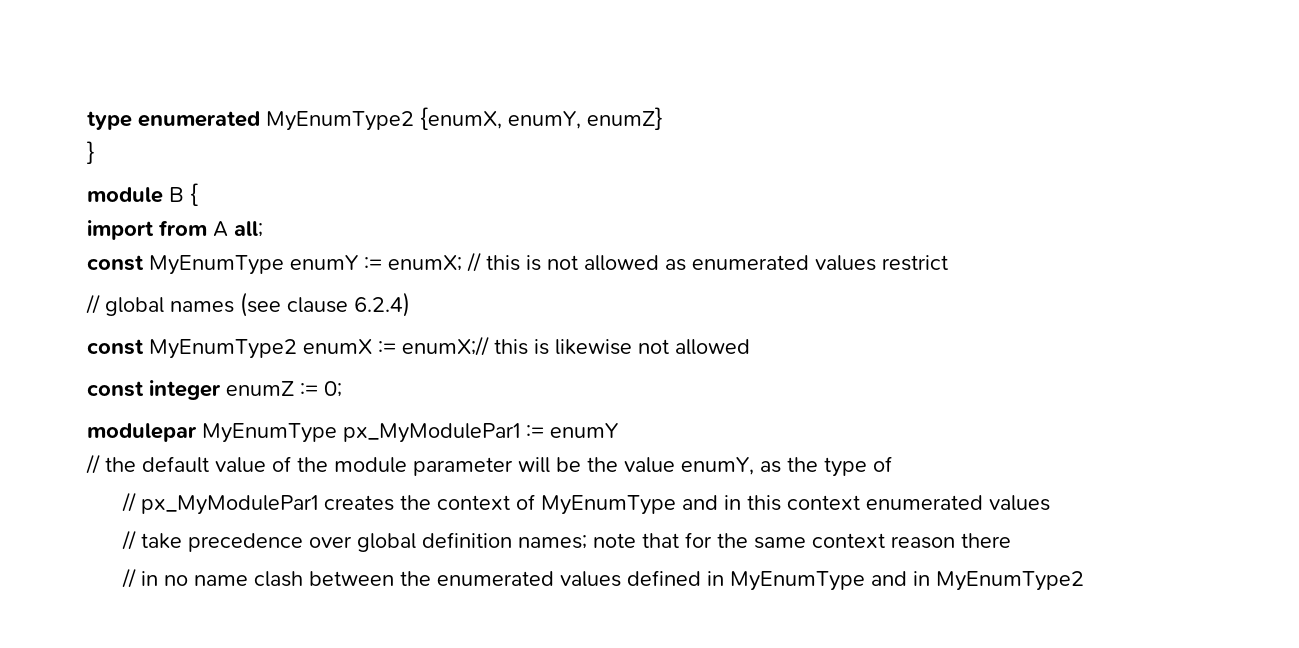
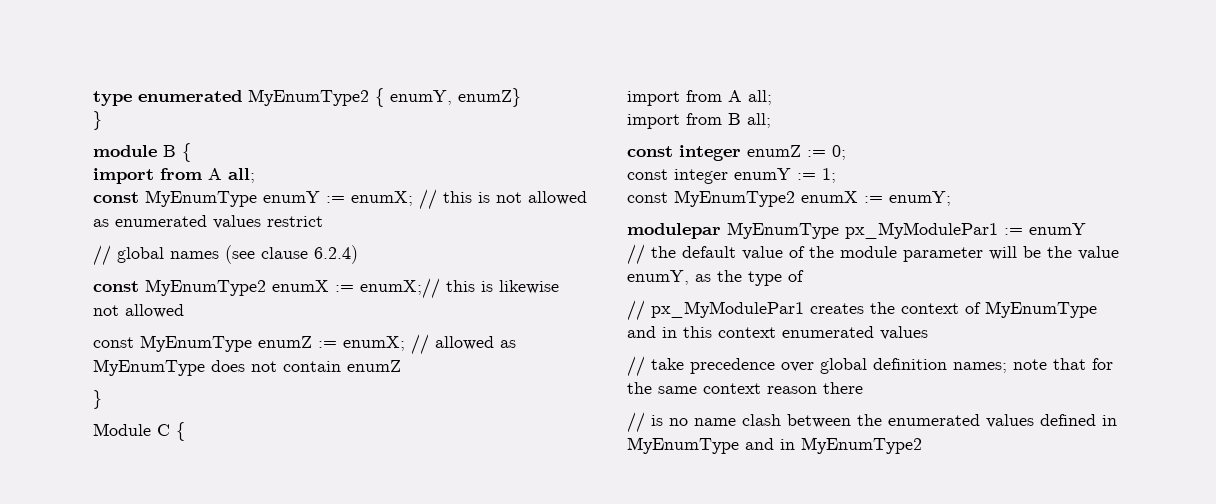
- type enumerated MyEnumType2 {enumX, enumY, enumZ}
+ type enumerated MyEnumType2 { enumY, enumZ}
+ const MyEnumType enumZ := enumX; // allowed as MyEnumType does not contain enumZ
+ }
+ Module C {
+ import from A all;
+ import from B all;
+ const integer enumY := 1;
+ const MyEnumType2 enumX := enumY;
- // in no name clash between the enumerated values defined in MyEnumType and in MyEnumType2
+ // is no name clash between the enumerated values defined in MyEnumType and in MyEnumType2

